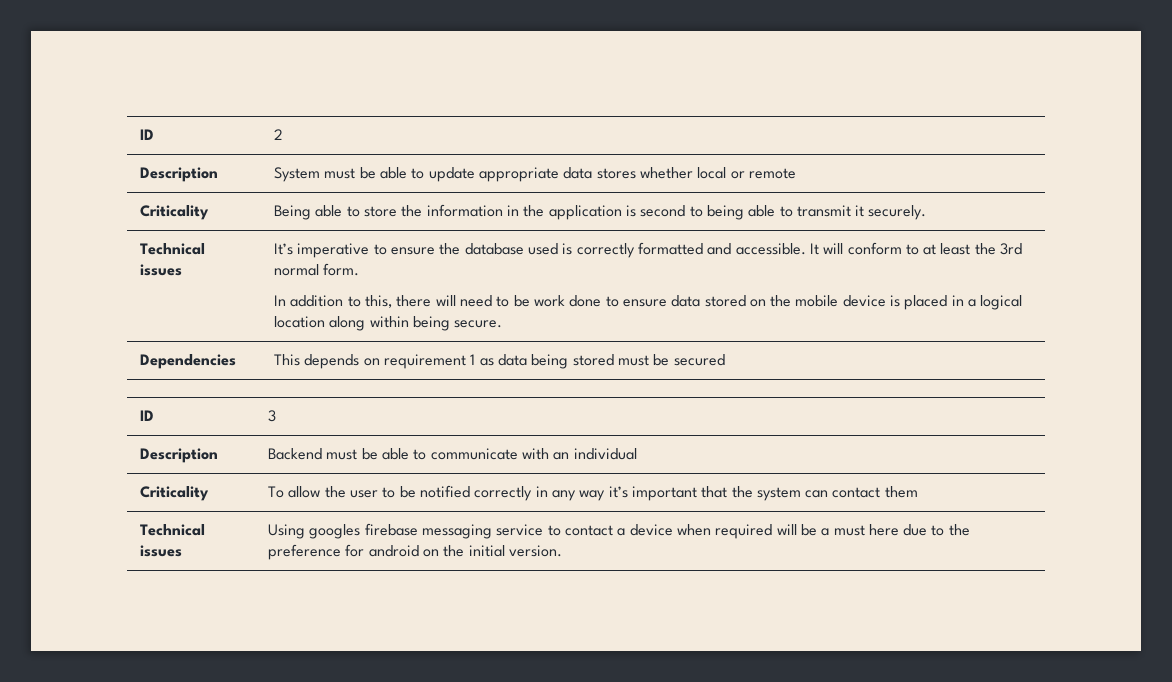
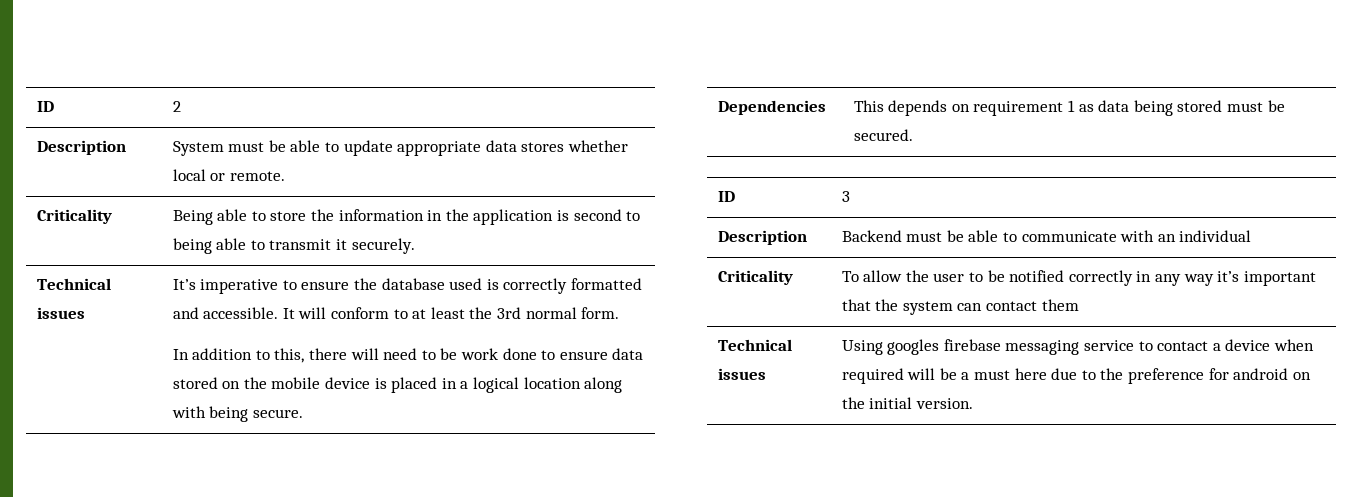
- Description | System must be able to update appropriate data stores whether local or remote
+ Description | System must be able to update appropriate data stores whether local or remote.
- In addition to this, there will need to be work done to ensure data stored on the mobile device is placed in a logical location along within being secure.
+ In addition to this, there will need to be work done to ensure data stored on the mobile device is placed in a logical location along with being secure.
- Dependencies | This depends on requirement 1 as data being stored must be secured
+ Dependencies | This depends on requirement 1 as data being stored must be secured.

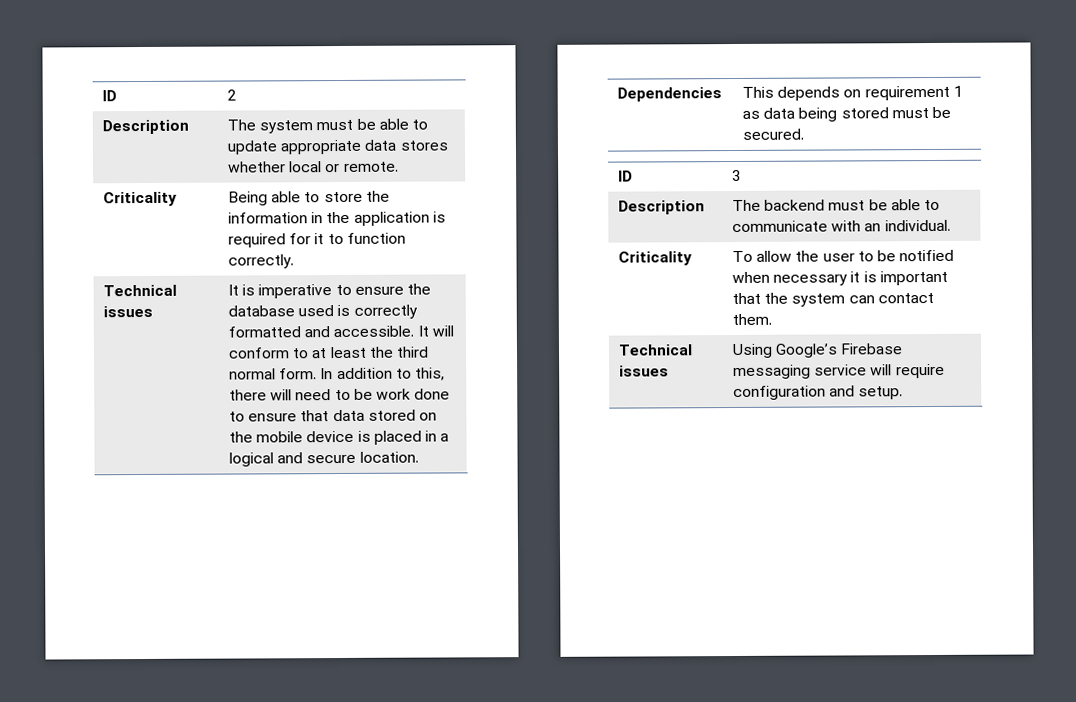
- Description | System must be able to update appropriate data stores whether local or remote.
+ Description | The system must be able to update appropriate data stores whether local or remote.
- Criticality | Being able to store the information in the application is second to being able to transmit it securely.
- Technical issues | It’s imperative to ensure the database used is correctly formatted and accessible.
+ Criticality | Being able to store the information in the application is required for it to function correctly.
+ Technical issues | It is imperative to ensure the database used is correctly formatted and accessible.
- It will conform to at least the 3rd normal form.
- In addition to this, there will need to be work done to ensure data stored on the mobile device is placed in a logical location along with being secure.
+ It will conform to at least the third normal form. In addition to this, there will need to be work done to ensure that data stored on the mobile device is placed in a logical and secure location.
- Description | Backend must be able to communicate with an individual
+ Description | The backend must be able to communicate with an individual.
- Criticality | To allow the user to be notified correctly in any way it’s important that the system can contact them
+ Criticality | To allow the user to be notified when necessary it is important that the system can contact them.
- Technical issues | Using googles firebase messaging service to contact a device when required will be a must here due to the preference for android on the initial version.
+ Technical issues | Using Google’s Firebase messaging service will require configuration and setup.

